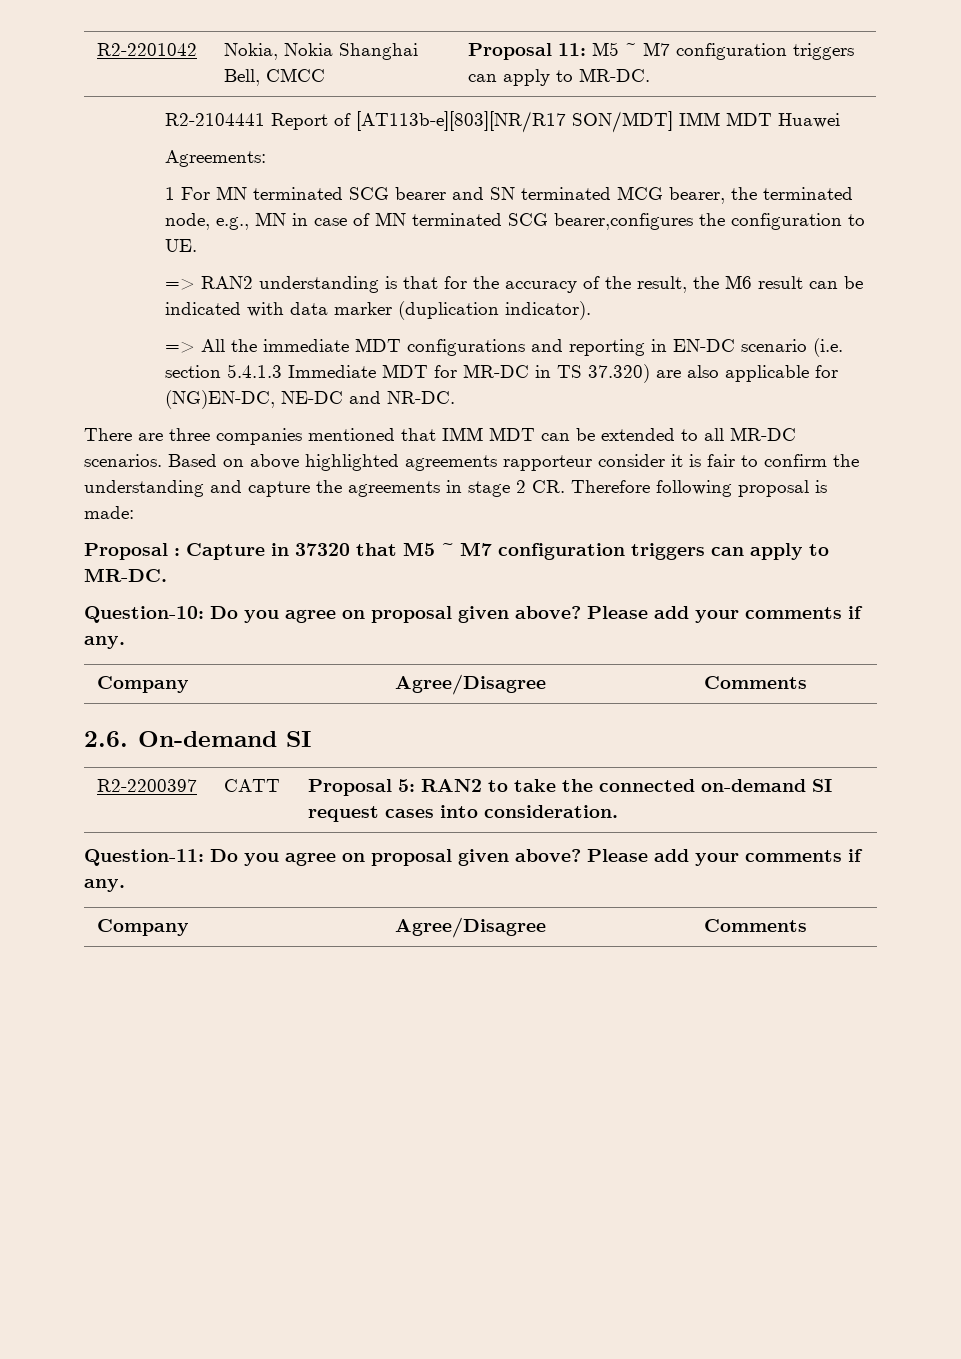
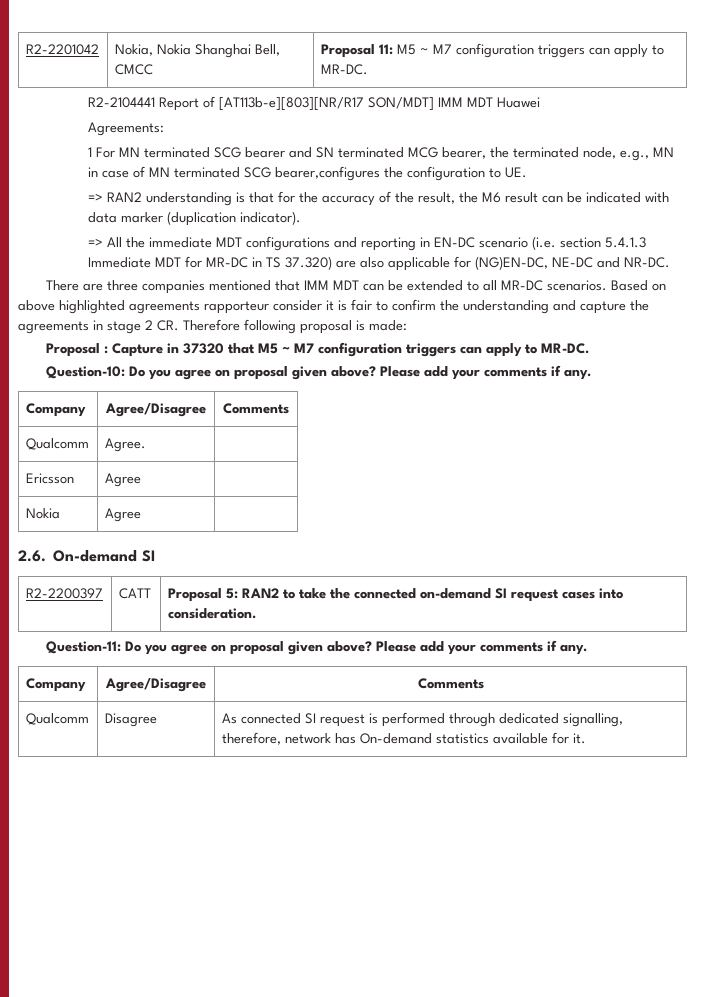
+ Qualcomm | Agree. |
+ Ericsson | Agree |
+ Nokia | Agree |
+ Qualcomm | Disagree | As connected SI request is performed through dedicated signalling, therefore, network has On-demand statistics available for it.

